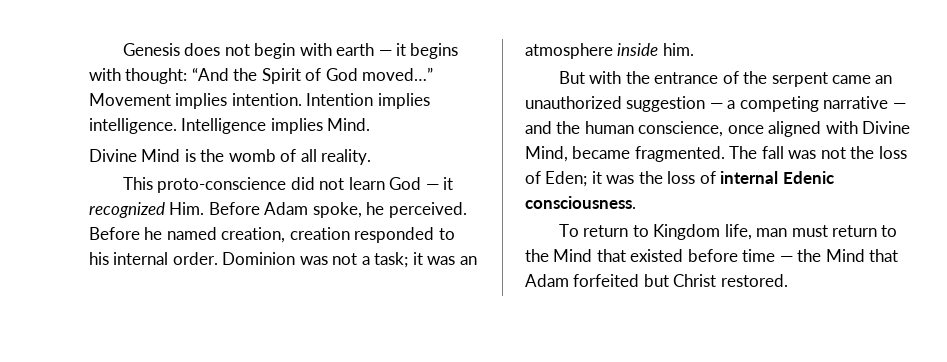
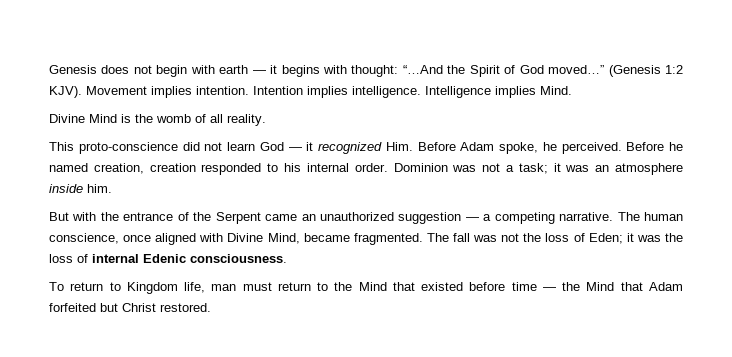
- Genesis does not begin with earth — it begins with thought: “And the Spirit of God moved…”
+ Genesis does not begin with earth — it begins with thought: “…And the Spirit of God moved…”
+ (Genesis 1:2 KJV).
- But with the entrance of the serpent came an unauthorized suggestion — a competing narrative — and the human conscience, once aligned with Divine Mind, became fragmented.
+ But with the entrance of the Serpent came an unauthorized suggestion — a competing narrative. The human conscience, once aligned with Divine Mind, became fragmented.

